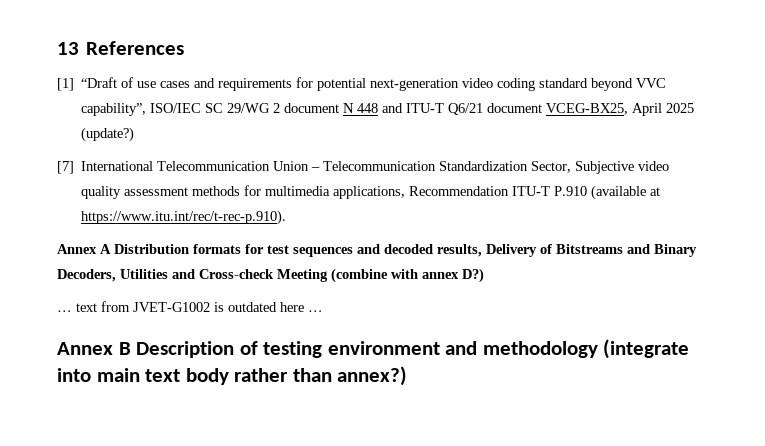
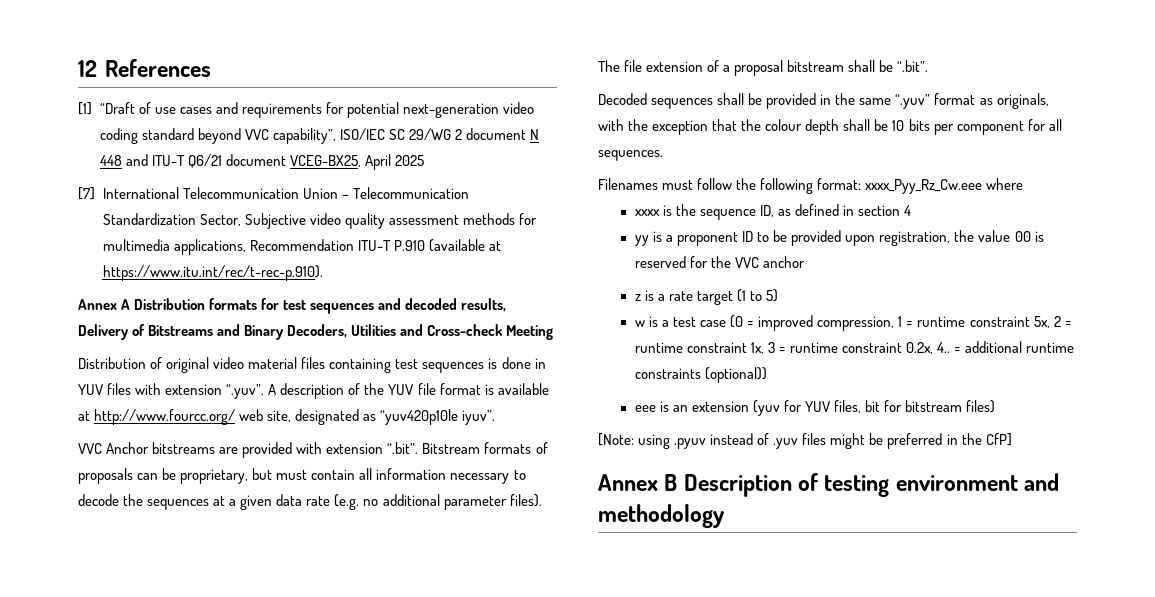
- 13 References
+ 12 References
- [1] “Draft of use cases and requirements for potential next-generation video coding standard beyond VVC capability”, ISO/IEC SC 29/WG 2 document N 448 and ITU-T Q6/21 document VCEG-BX25, April 2025 (update?)
+ [1] “Draft of use cases and requirements for potential next-generation video coding standard beyond VVC capability”, ISO/IEC SC 29/WG 2 document N 448 and ITU-T Q6/21 document VCEG-BX25, April 2025
- Annex A Distribution formats for test sequences and decoded results, Delivery of Bitstreams and Binary Decoders, Utilities and Cross-check Meeting (combine with annex D?)
- … text from JVET-G1002 is outdated here …
+ Annex A Distribution formats for test sequences and decoded results, Delivery of Bitstreams and Binary Decoders, Utilities and Cross-check Meeting
+ Distribution of original video material files containing test sequences is done in YUV files with extension “.yuv”. A description of the YUV file format is available at http://www.fourcc.org/ web site, designated as “yuv420p10le iyuv”.
+ VVC Anchor bitstreams are provided with extension “.bit”. Bitstream formats of proposals can be proprietary, but must contain all information necessary to decode the sequences at a given data rate (e.g. no additional parameter files). The file extension of a proposal bitstream shall be “.bit”.
+ Decoded sequences shall be provided in the same “.yuv” format as originals, with the exception that the colour depth shall be 10 bits per component for all sequences.
+ Filenames must follow the following format: xxxx_Pyy_Rz_Cw.eee where
+ xxxx is the sequence ID, as defined in section 4
+ yy is a proponent ID to be provided upon registration, the value 00 is reserved for the VVC anchor
+ z is a rate target (1 to 5)
+ w is a test case (0 = improved compression, 1 = runtime constraint 5x, 2 = runtime constraint 1x, 3 = runtime constraint 0.2x, 4.. = additional runtime constraints (optional))
+ eee is an extension (yuv for YUV files, bit for bitstream files)
+ [Note: using .pyuv instead of .yuv files might be preferred in the CfP]
- Annex B Description of testing environment and methodology (integrate into main text body rather than annex?)
+ Annex B Description of testing environment and methodology

